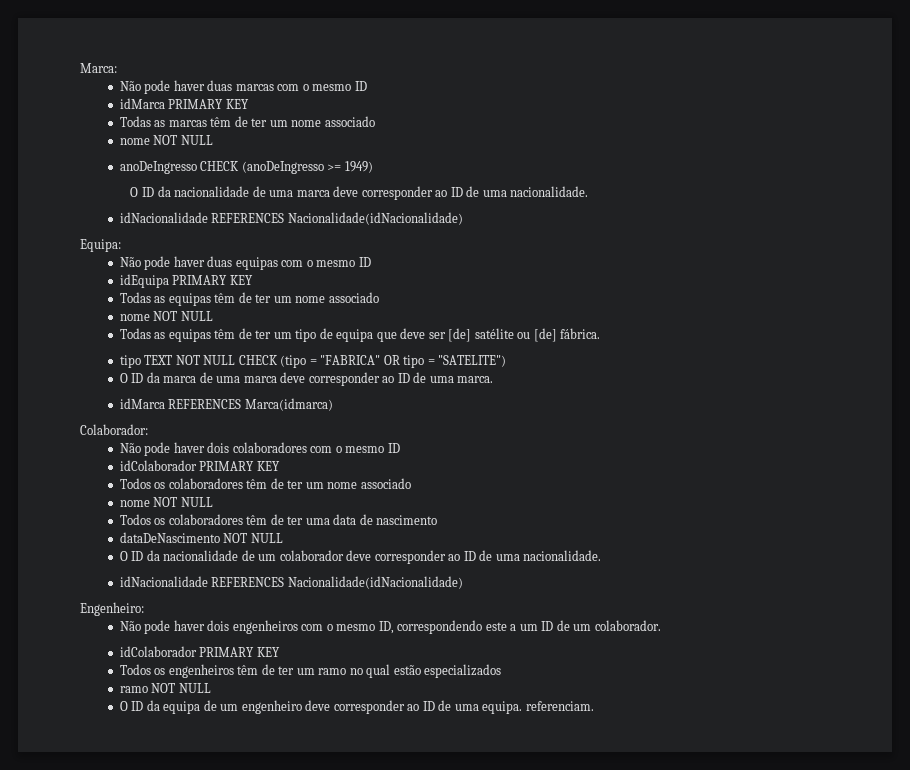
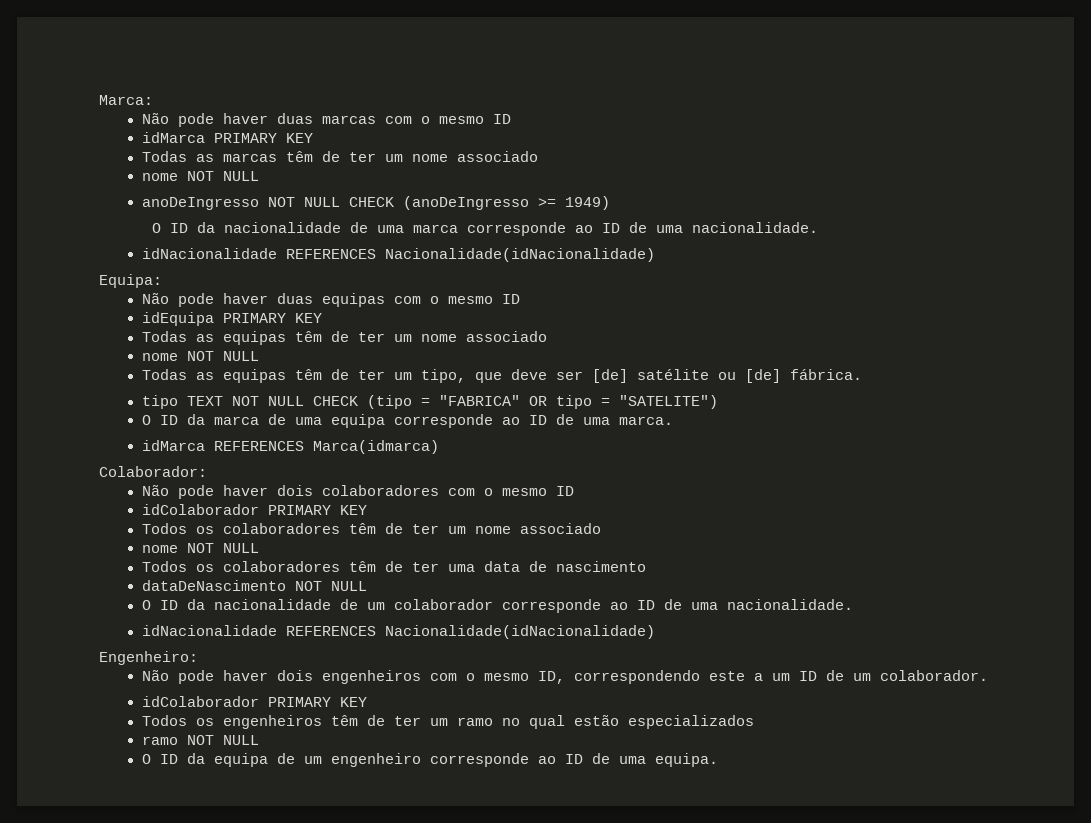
- anoDeIngresso CHECK (anoDeIngresso >= 1949)
+ anoDeIngresso NOT NULL CHECK (anoDeIngresso >= 1949)
- O ID da nacionalidade de uma marca deve corresponder ao ID de uma nacionalidade.
+ O ID da nacionalidade de uma marca corresponde ao ID de uma nacionalidade.
- Todas as equipas têm de ter um tipo de equipa que deve ser [de] satélite ou [de] fábrica.
+ Todas as equipas têm de ter um tipo, que deve ser [de] satélite ou [de] fábrica.
- O ID da marca de uma marca deve corresponder ao ID de uma marca.
+ O ID da marca de uma equipa corresponde ao ID de uma marca.
- O ID da nacionalidade de um colaborador deve corresponder ao ID de uma nacionalidade.
+ O ID da nacionalidade de um colaborador corresponde ao ID de uma nacionalidade.
- O ID da equipa de um engenheiro deve corresponder ao ID de uma equipa. referenciam.
+ O ID da equipa de um engenheiro corresponde ao ID de uma equipa.

